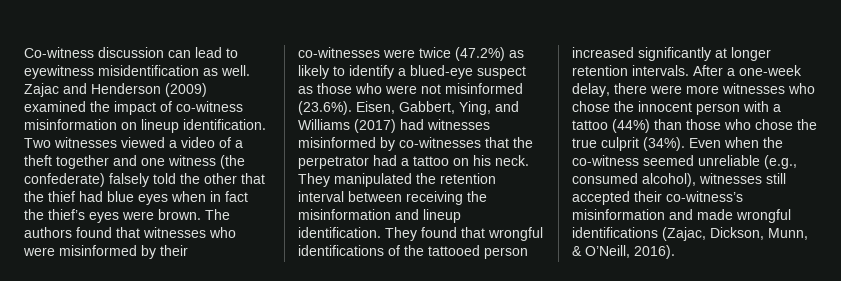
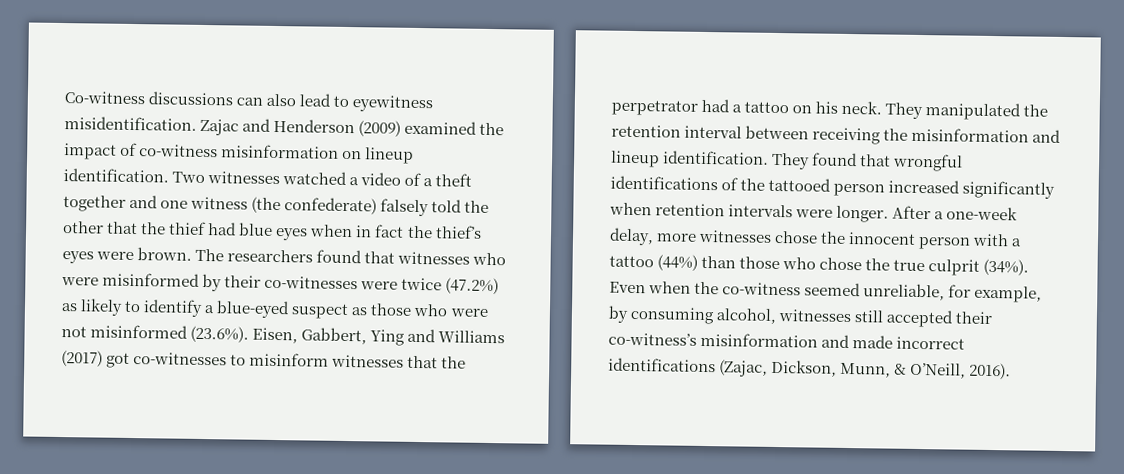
- Co-witness discussion can lead to eyewitness misidentification as well.
+ Co-witness discussions can also lead to eyewitness misidentification.
- Two witnesses viewed a video of a theft together and one witness (the confederate) falsely told the other that the thief had blue eyes when in fact the thief’s eyes were brown.
+ Two witnesses watched a video of a theft together and one witness (the confederate) falsely told the other that the thief had blue eyes when in fact the thief’s eyes were brown.
- The authors found that witnesses who were misinformed by their co-witnesses were twice (47.2%) as likely to identify a blued-eye suspect as those who were not misinformed (23.6%). Eisen, Gabbert, Ying, and Williams (2017) had witnesses misinformed by co-witnesses that the perpetrator had a tattoo on his neck.
+ The researchers found that witnesses who were misinformed by their co-witnesses were twice (47.2%) as likely to identify a blue-eyed suspect as those who were not misinformed (23.6%). Eisen, Gabbert, Ying and Williams (2017) got co-witnesses to misinform witnesses that the perpetrator had a tattoo on his neck.
- They found that wrongful identifications of the tattooed person increased significantly at longer retention intervals.
+ They found that wrongful identifications of the tattooed person increased significantly when retention intervals were longer.
- After a one-week delay, there were more witnesses who chose the innocent person with a tattoo (44%) than those who chose the true culprit (34%).
+ After a one-week delay, more witnesses chose the innocent person with a tattoo (44%) than those who chose the true culprit (34%).
- Even when the co-witness seemed unreliable (e.g., consumed alcohol), witnesses still accepted their co-witness’s misinformation and made wrongful identifications (Zajac, Dickson, Munn, & O’Neill, 2016).
+ Even when the co-witness seemed unreliable, for example, by consuming alcohol, witnesses still accepted their co-witness’s misinformation and made incorrect identifications (Zajac, Dickson, Munn, & O’Neill, 2016).

